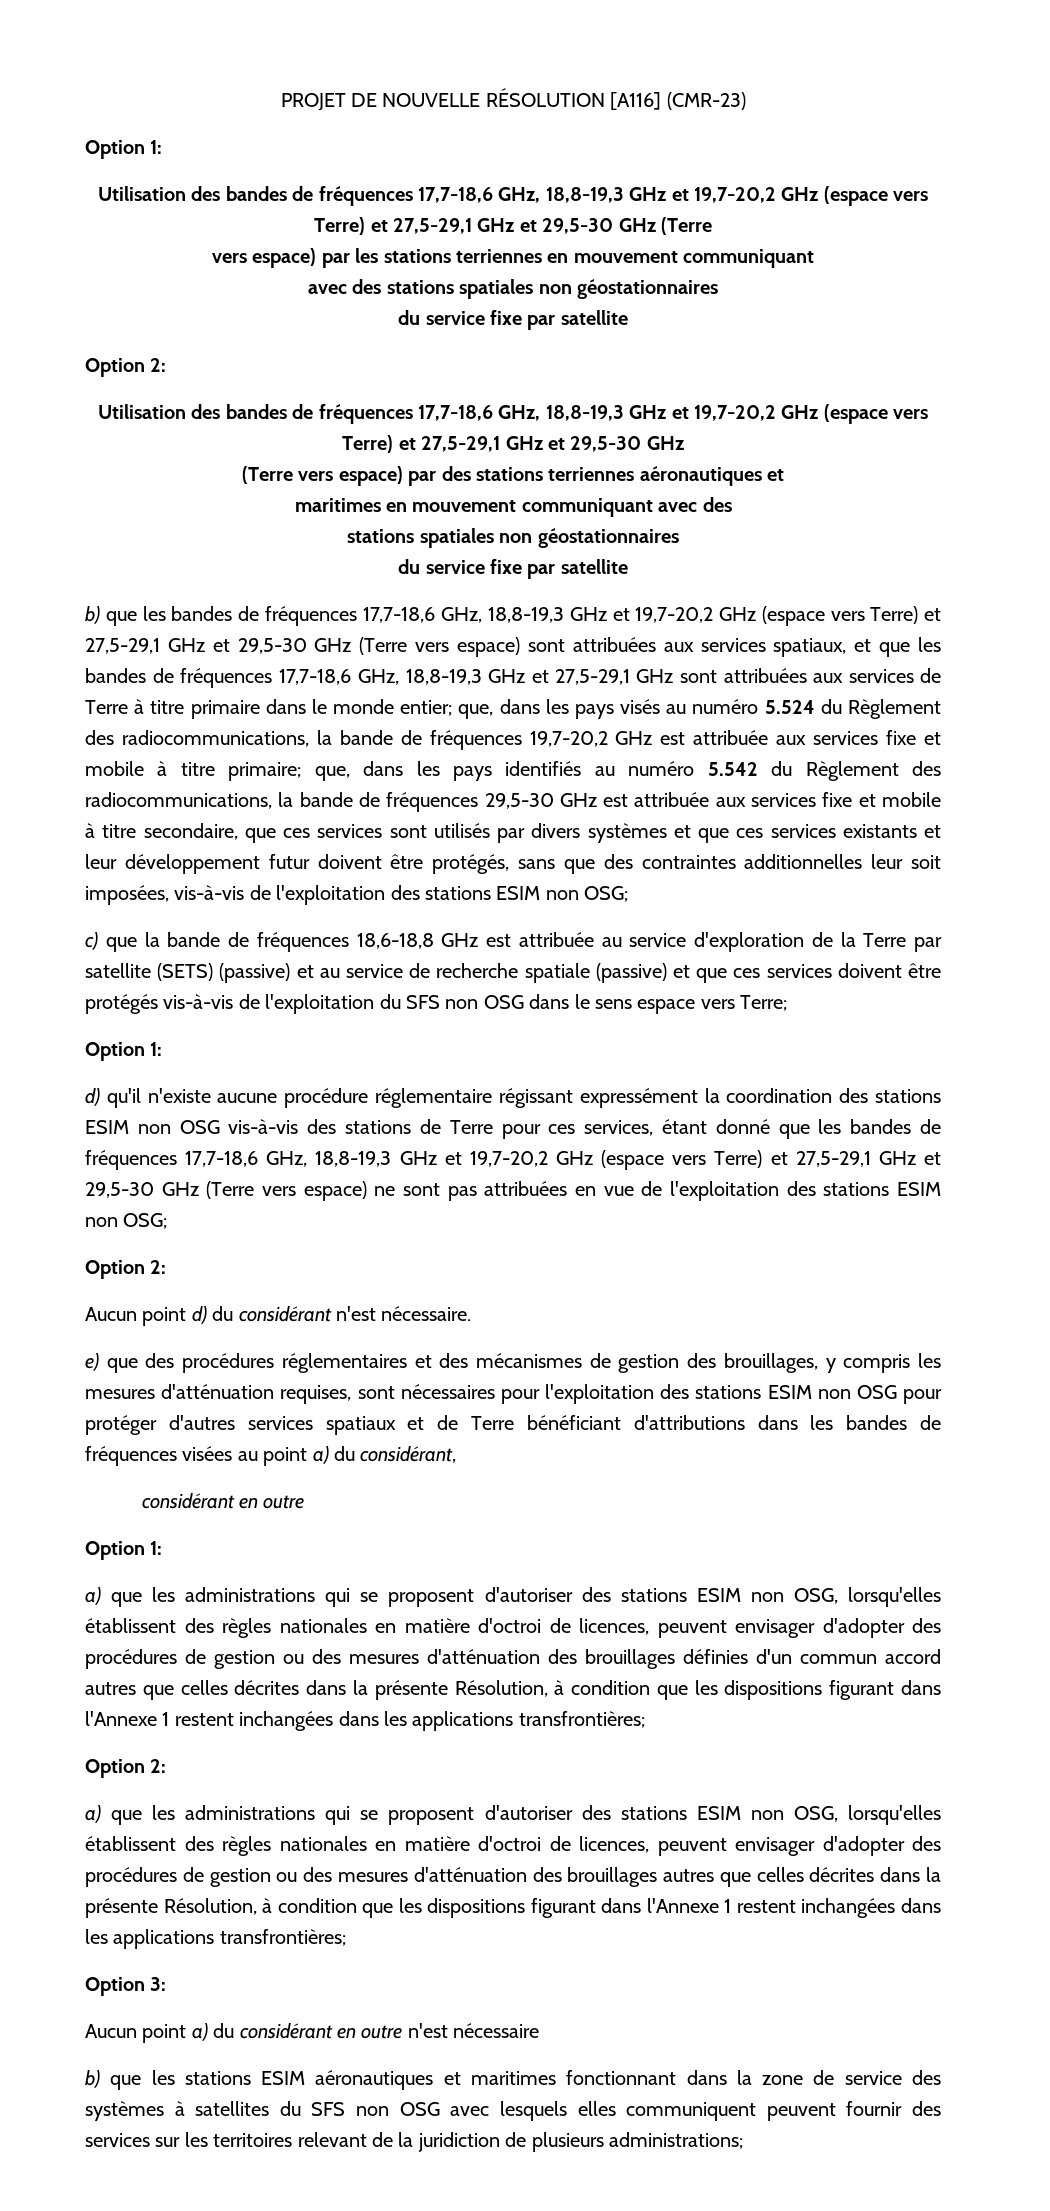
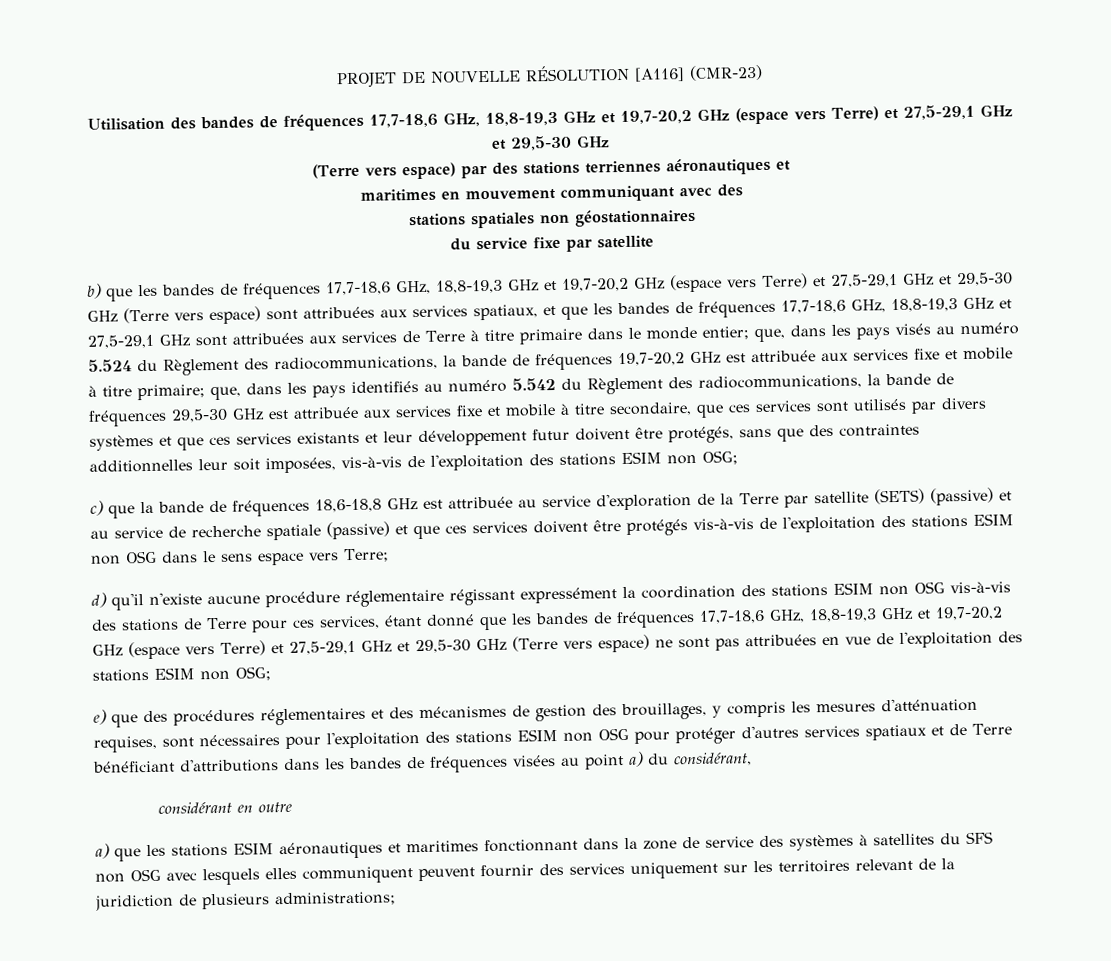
  PROJET DE NOUVELLE RÉSOLUTION [A116] (CMR-23)
- Option 1:
- Utilisation des bandes de fréquences 17,7-18,6 GHz, 18,8-19,3 GHz et 19,7-20,2 GHz (espace vers Terre) et 27,5-29,1 GHz et 29,5-30 GHz (Terre
- vers espace) par les stations terriennes en mouvement communiquant
- avec des stations spatiales non géostationnaires
- du service fixe par satellite
- Option 2:
- c) que la bande de fréquences 18,6-18,8 GHz est attribuée au service d'exploration de la Terre par satellite (SETS) (passive) et au service de recherche spatiale (passive) et que ces services doivent être protégés vis-à-vis de l'exploitation du SFS non OSG dans le sens espace vers Terre;
- Option 1:
+ c) que la bande de fréquences 18,6-18,8 GHz est attribuée au service d'exploration de la Terre par satellite (SETS) (passive) et au service de recherche spatiale (passive) et que ces services doivent être protégés vis-à-vis de l'exploitation des stations ESIM non OSG dans le sens espace vers Terre;
  d) qu'il n'existe aucune procédure réglementaire régissant expressément la coordination des stations ESIM non OSG vis-à-vis des stations de Terre pour ces services, étant donné que les bandes de fréquences 17,7-18,6 GHz, 18,8-19,3 GHz et 19,7-20,2 GHz (espace vers Terre) et 27,5-29,1 GHz et 29,5-30 GHz (Terre vers espace) ne sont pas attribuées en vue de l'exploitation des stations ESIM non OSG;
- Option 2:
- Aucun point d) du considérant n'est nécessaire.
  e) que des procédures réglementaires et des mécanismes de gestion des brouillages, y compris les mesures d'atténuation requises, sont nécessaires pour l'exploitation des stations ESIM non OSG pour protéger d'autres services spatiaux et de Terre bénéficiant d'attributions dans les bandes de fréquences visées au point a) du considérant,
  considérant en outre
- Option 1:
- a) que les administrations qui se proposent d'autoriser des stations ESIM non OSG, lorsqu'elles établissent des règles nationales en matière d'octroi de licences, peuvent envisager d'adopter des procédures de gestion ou des mesures d'atténuation des brouillages définies d'un commun accord autres que celles décrites dans la présente Résolution, à condition que les dispositions figurant dans l'Annexe 1 restent inchangées dans les applications transfrontières;
- Option 2:
- a) que les administrations qui se proposent d'autoriser des stations ESIM non OSG, lorsqu'elles établissent des règles nationales en matière d'octroi de licences, peuvent envisager d'adopter des procédures de gestion ou des mesures d'atténuation des brouillages autres que celles décrites dans la présente Résolution, à condition que les dispositions figurant dans l'Annexe 1 restent inchangées dans les applications transfrontières;
- Option 3:
- Aucun point a) du considérant en outre n'est nécessaire
- b) que les stations ESIM aéronautiques et maritimes fonctionnant dans la zone de service des systèmes à satellites du SFS non OSG avec lesquels elles communiquent peuvent fournir des services sur les territoires relevant de la juridiction de plusieurs administrations;
+ a) que les stations ESIM aéronautiques et maritimes fonctionnant dans la zone de service des systèmes à satellites du SFS non OSG avec lesquels elles communiquent peuvent fournir des services uniquement sur les territoires relevant de la juridiction de plusieurs administrations;

